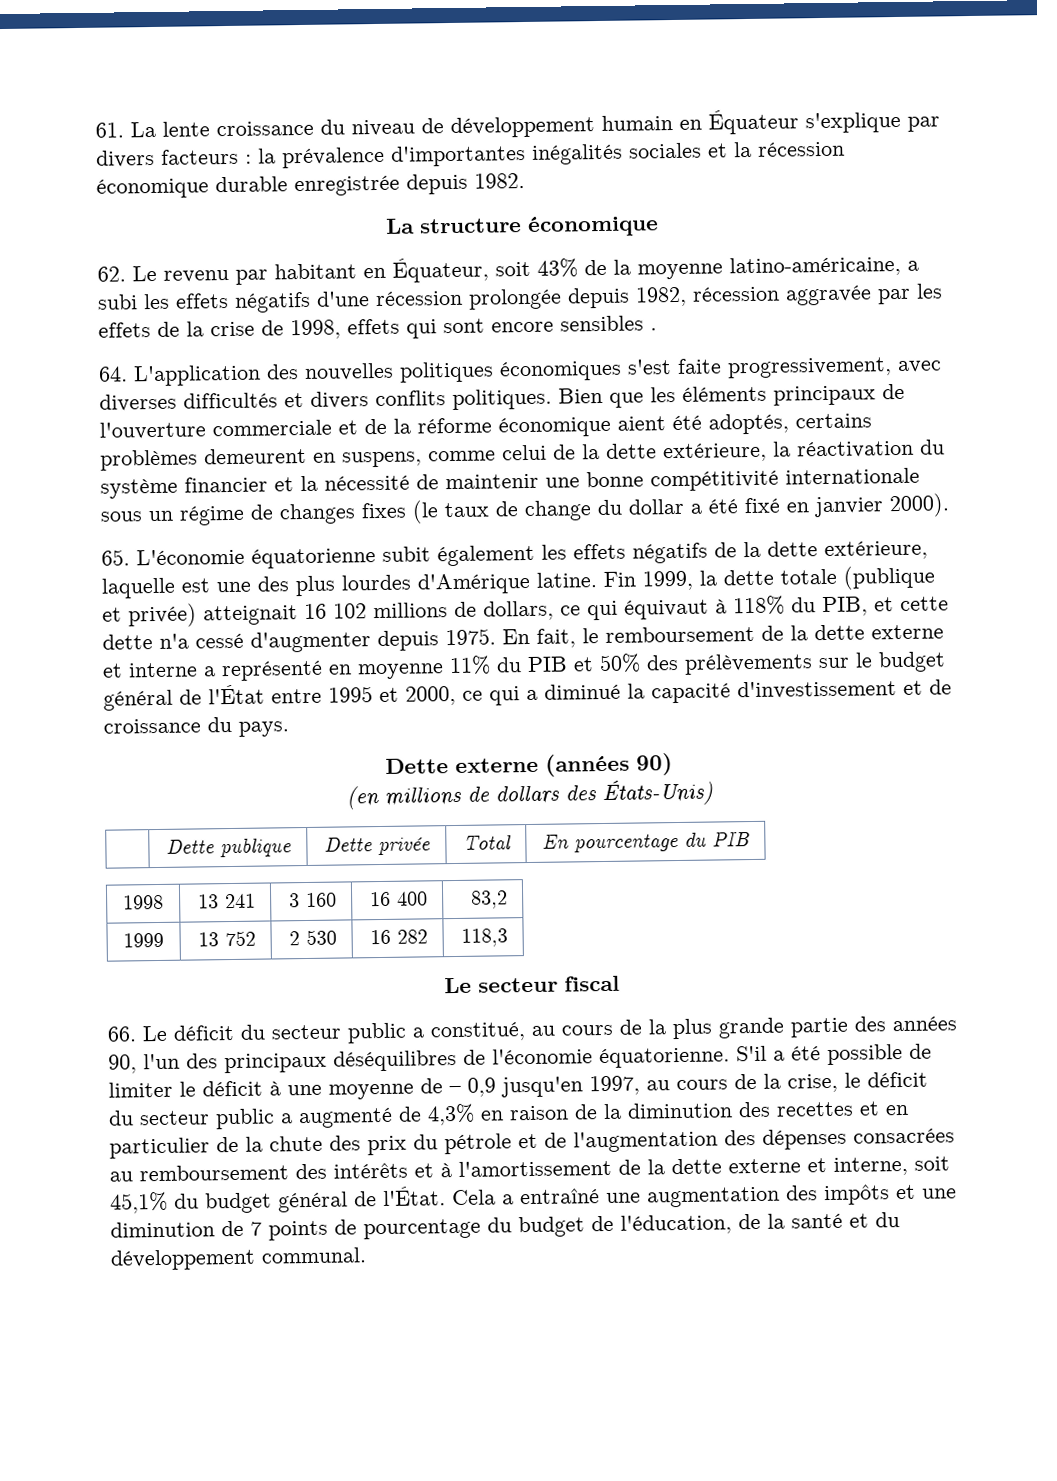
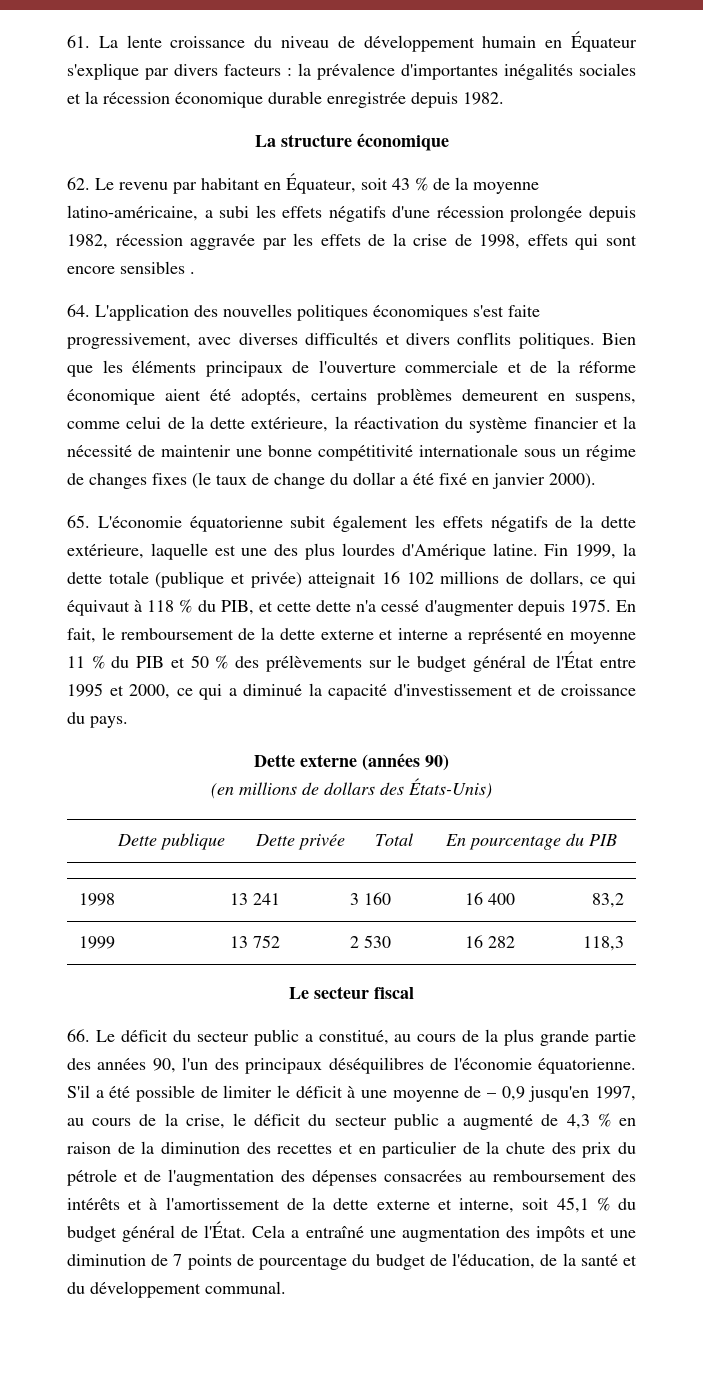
- 62. Le revenu par habitant en Équateur, soit 43% de la moyenne latino-américaine, a subi les effets négatifs d'une récession prolongée depuis 1982, récession aggravée par les effets de la crise de 1998, effets qui sont encore sensibles .
+ 62. Le revenu par habitant en Équateur, soit 43 % de la moyenne latino-américaine, a subi les effets négatifs d'une récession prolongée depuis 1982, récession aggravée par les effets de la crise de 1998, effets qui sont encore sensibles .
- Fin 1999, la dette totale (publique et privée) atteignait 16 102 millions de dollars, ce qui équivaut à 118% du PIB, et cette dette n'a cessé d'augmenter depuis 1975.
+ Fin 1999, la dette totale (publique et privée) atteignait 16 102 millions de dollars, ce qui équivaut à 118 % du PIB, et cette dette n'a cessé d'augmenter depuis 1975.
- En fait, le remboursement de la dette externe et interne a représenté en moyenne 11% du PIB et 50% des prélèvements sur le budget général de l'État entre 1995 et 2000, ce qui a diminué la capacité d'investissement et de croissance du pays.
+ En fait, le remboursement de la dette externe et interne a représenté en moyenne 11 % du PIB et 50 % des prélèvements sur le budget général de l'État entre 1995 et 2000, ce qui a diminué la capacité d'investissement et de croissance du pays.
- S'il a été possible de limiter le déficit à une moyenne de – 0,9 jusqu'en 1997, au cours de la crise, le déficit du secteur public a augmenté de 4,3% en raison de la diminution des recettes et en particulier de la chute des prix du pétrole et de l'augmentation des dépenses consacrées au remboursement des intérêts et à l'amortissement de la dette externe et interne, soit 45,1% du budget général de l'État.
+ S'il a été possible de limiter le déficit à une moyenne de – 0,9 jusqu'en 1997, au cours de la crise, le déficit du secteur public a augmenté de 4,3 % en raison de la diminution des recettes et en particulier de la chute des prix du pétrole et de l'augmentation des dépenses consacrées au remboursement des intérêts et à l'amortissement de la dette externe et interne, soit 45,1 % du budget général de l'État.

